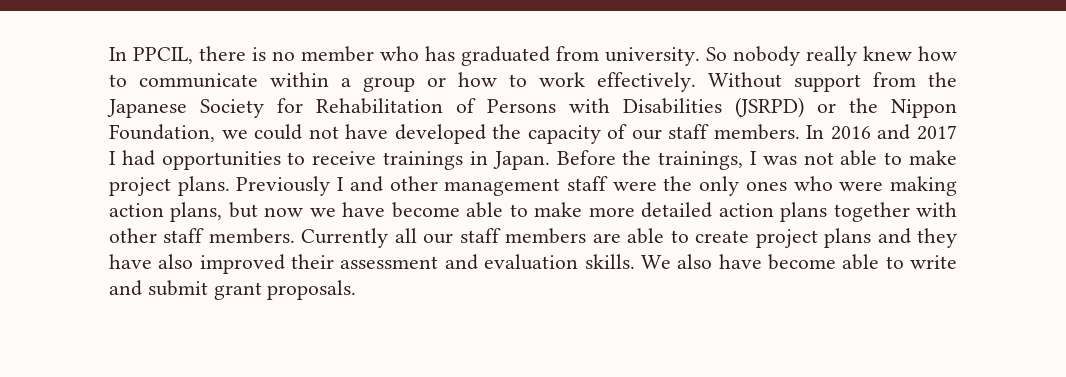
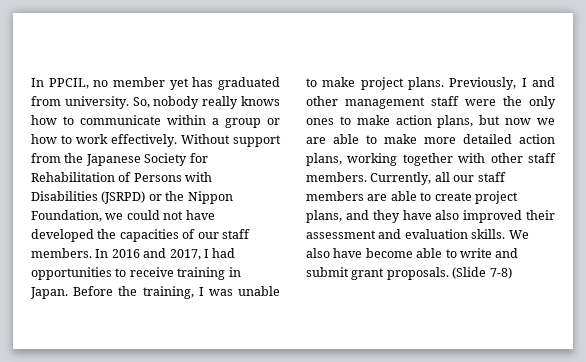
- In PPCIL, there is no member who has graduated from university.
+ In PPCIL, no member yet has graduated from university.
- So nobody really knew how to communicate within a group or how to work effectively.
+ So, nobody really knows how to communicate within a group or how to work effectively.
- Without support from the Japanese Society for Rehabilitation of Persons with Disabilities (JSRPD) or the Nippon Foundation, we could not have developed the capacity of our staff members.
+ Without support from the Japanese Society for Rehabilitation of Persons with Disabilities (JSRPD) or the Nippon Foundation, we could not have developed the capacities of our staff members.
- In 2016 and 2017 I had opportunities to receive trainings in Japan.
+ In 2016 and 2017, I had opportunities to receive training in Japan.
- Before the trainings, I was not able to make project plans.
+ Before the training, I was unable to make project plans.
- Previously I and other management staff were the only ones who were making action plans, but now we have become able to make more detailed action plans together with other staff members.
+ Previously, I and other management staff were the only ones to make action plans, but now we are able to make more detailed action plans, working together with other staff members.
- Currently all our staff members are able to create project plans and they have also improved their assessment and evaluation skills.
+ Currently, all our staff members are able to create project plans, and they have also improved their assessment and evaluation skills.
+ (Slide 7-8)

